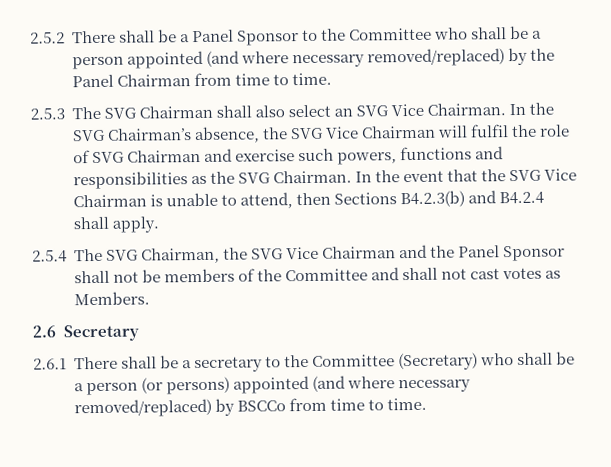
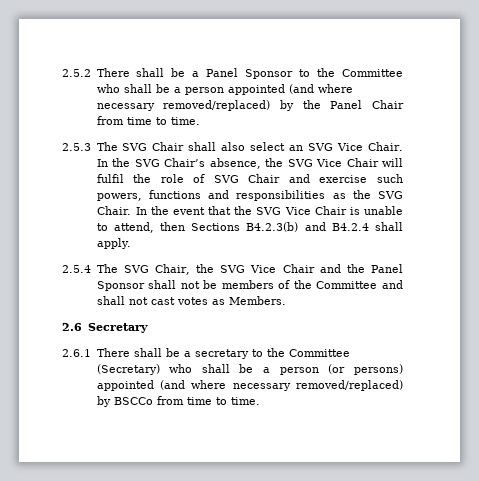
- 2.5.2 There shall be a Panel Sponsor to the Committee who shall be a person appointed (and where necessary removed/replaced) by the Panel Chairman from time to time.
+ 2.5.2 There shall be a Panel Sponsor to the Committee who shall be a person appointed (and where necessary removed/replaced) by the Panel Chair from time to time.
- 2.5.3 The SVG Chairman shall also select an SVG Vice Chairman.
+ 2.5.3 The SVG Chair shall also select an SVG Vice Chair.
- In the SVG Chairman’s absence, the SVG Vice Chairman will fulfil the role of SVG Chairman and exercise such powers, functions and responsibilities as the SVG Chairman.
+ In the SVG Chair’s absence, the SVG Vice Chair will fulfil the role of SVG Chair and exercise such powers, functions and responsibilities as the SVG Chair.
- In the event that the SVG Vice Chairman is unable to attend, then Sections B4.2.3(b) and B4.2.4 shall apply.
+ In the event that the SVG Vice Chair is unable to attend, then Sections B4.2.3(b) and B4.2.4 shall apply.
- 2.5.4 The SVG Chairman, the SVG Vice Chairman and the Panel Sponsor shall not be members of the Committee and shall not cast votes as Members.
+ 2.5.4 The SVG Chair, the SVG Vice Chair and the Panel Sponsor shall not be members of the Committee and shall not cast votes as Members.

